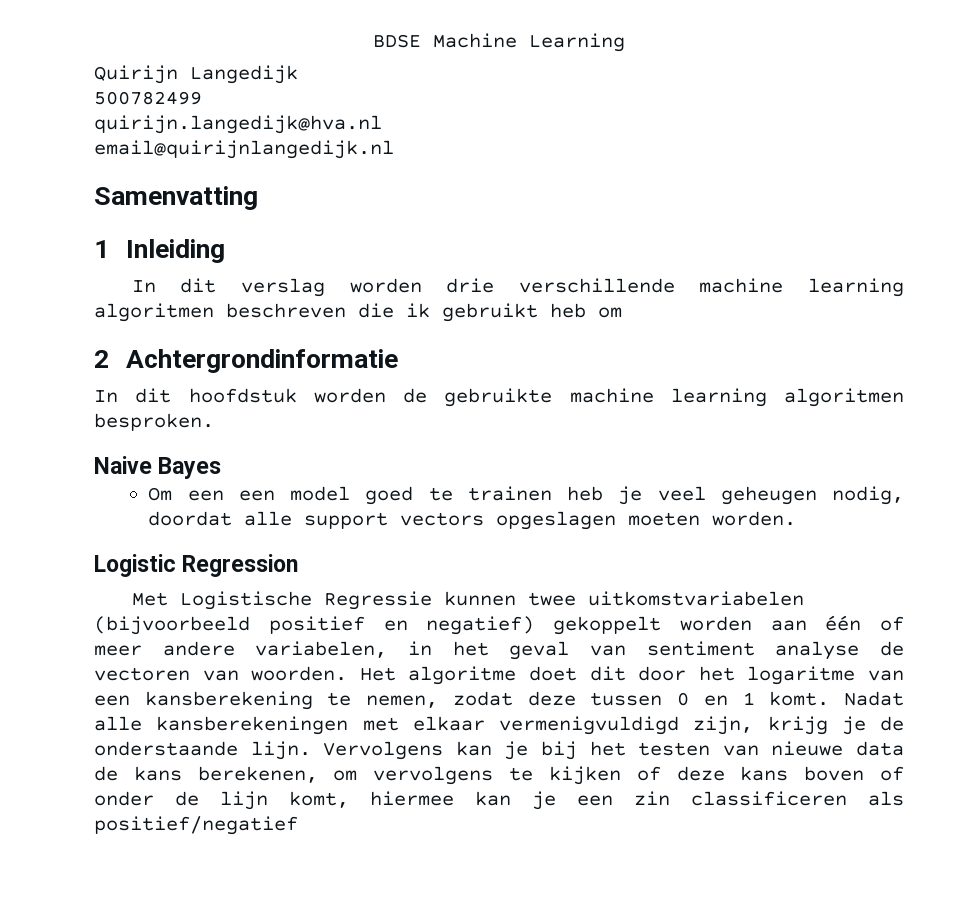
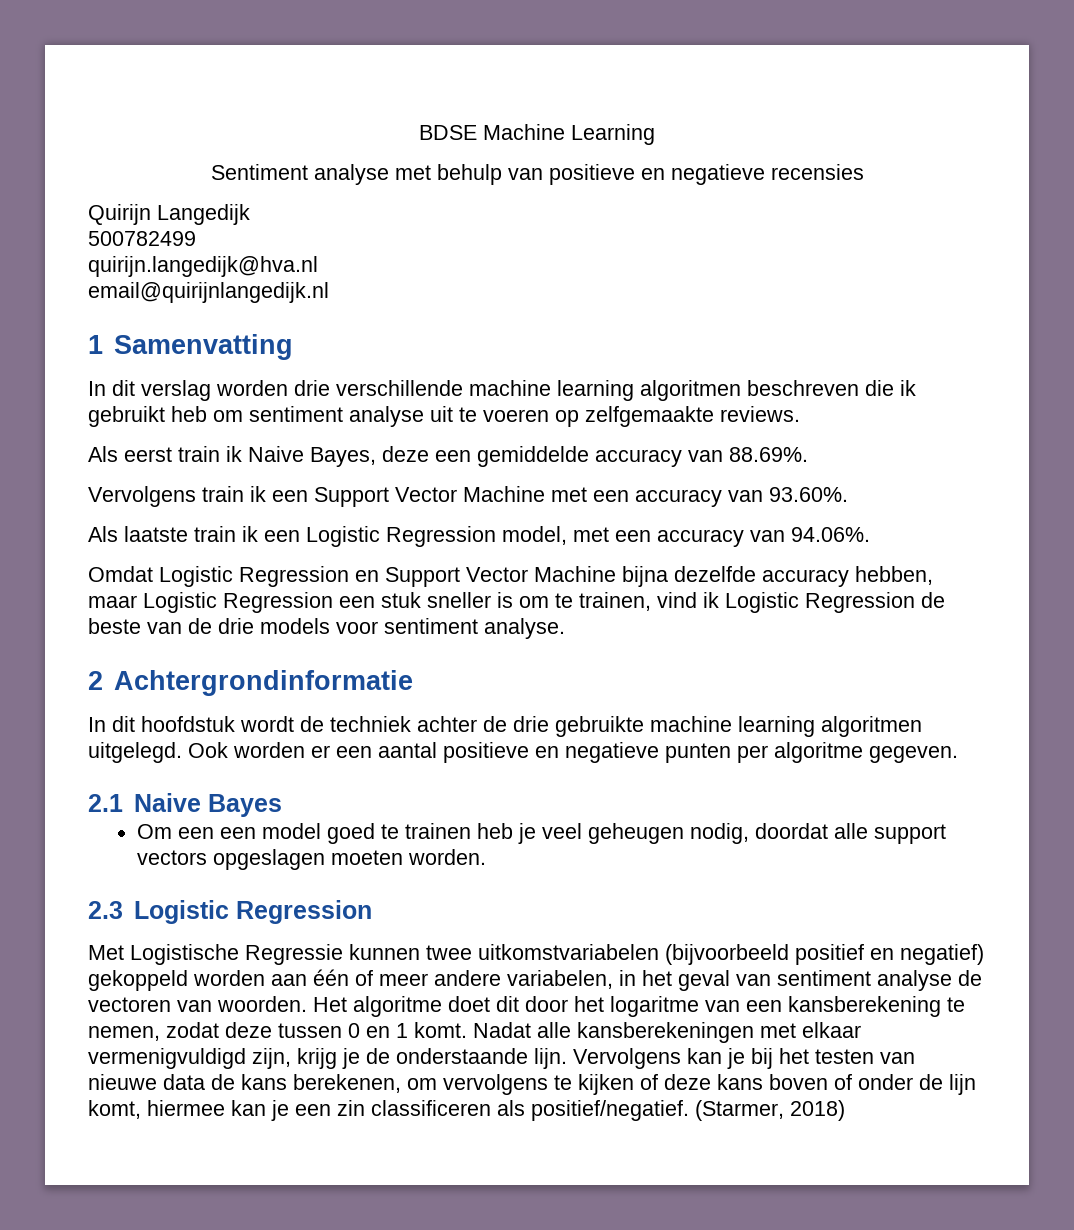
+ Sentiment analyse met behulp van positieve en negatieve recensies
- Samenvatting
+ 1 Samenvatting
- 1 Inleiding
- In dit verslag worden drie verschillende machine learning algoritmen beschreven die ik gebruikt heb om
+ In dit verslag worden drie verschillende machine learning algoritmen beschreven die ik gebruikt heb om sentiment analyse uit te voeren op zelfgemaakte reviews.
+ Als eerst train ik Naive Bayes, deze een gemiddelde accuracy van 88.69%.
+ Vervolgens train ik een Support Vector Machine met een accuracy van 93.60%.
+ Als laatste train ik een Logistic Regression model, met een accuracy van 94.06%.
+ Omdat Logistic Regression en Support Vector Machine bijna dezelfde accuracy hebben, maar Logistic Regression een stuk sneller is om te trainen, vind ik Logistic Regression de beste van de drie models voor sentiment analyse.
- In dit hoofdstuk worden de gebruikte machine learning algoritmen besproken.
- Naive Bayes
+ In dit hoofdstuk wordt de techniek achter de drie gebruikte machine learning algoritmen uitgelegd. Ook worden er een aantal positieve en negatieve punten per algoritme gegeven.
+ 2.1 Naive Bayes
- Logistic Regression
+ 2.3 Logistic Regression
- Met Logistische Regressie kunnen twee uitkomstvariabelen (bijvoorbeeld positief en negatief) gekoppelt worden aan één of meer andere variabelen, in het geval van sentiment analyse de vectoren van woorden.
+ Met Logistische Regressie kunnen twee uitkomstvariabelen (bijvoorbeeld positief en negatief) gekoppeld worden aan één of meer andere variabelen, in het geval van sentiment analyse de vectoren van woorden.
- Vervolgens kan je bij het testen van nieuwe data de kans berekenen, om vervolgens te kijken of deze kans boven of onder de lijn komt, hiermee kan je een zin classificeren als positief/negatief
+ Vervolgens kan je bij het testen van nieuwe data de kans berekenen, om vervolgens te kijken of deze kans boven of onder de lijn komt, hiermee kan je een zin classificeren als positief/negatief. (Starmer, 2018)

